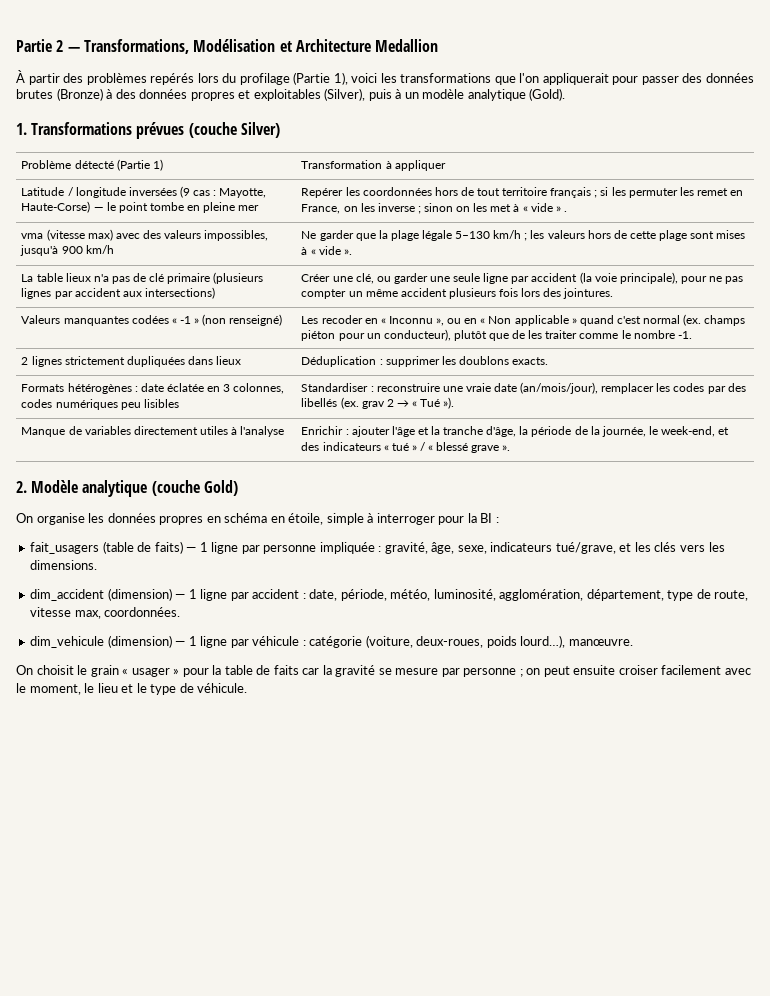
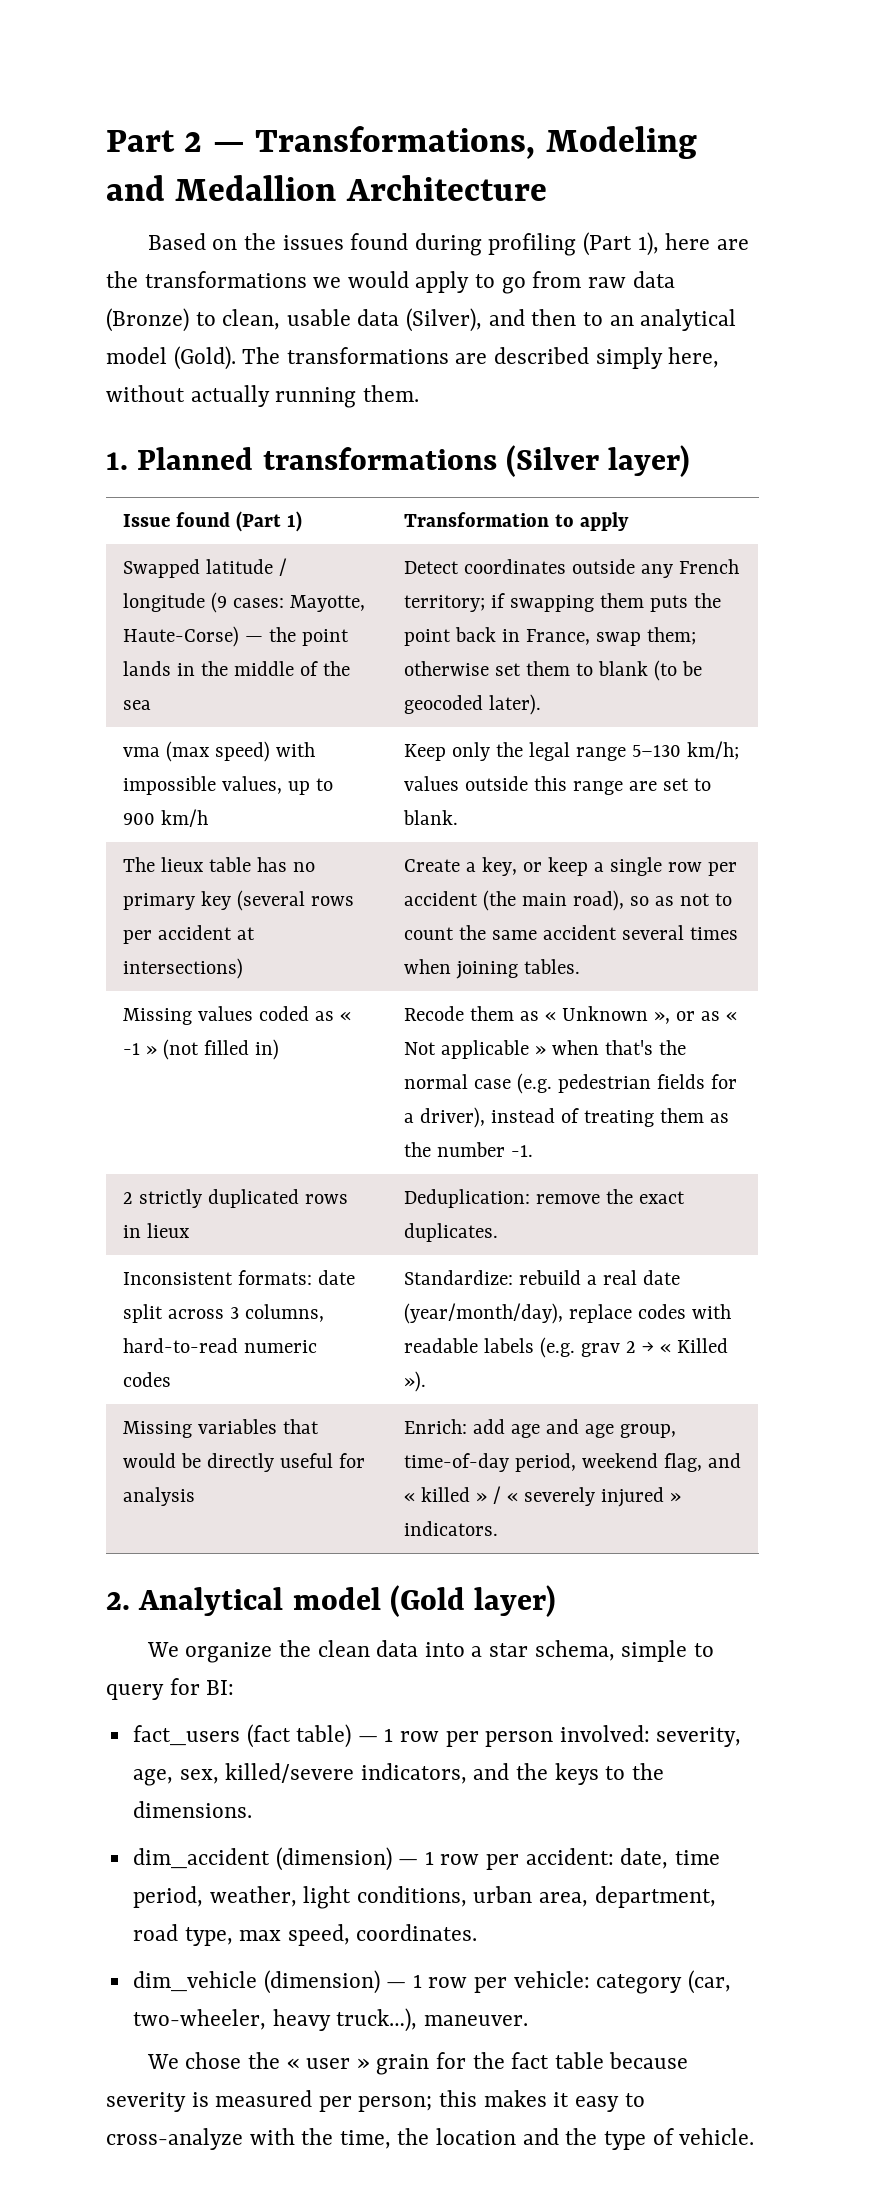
- Partie 2 — Transformations, Modélisation et Architecture Medallion
- À partir des problèmes repérés lors du profilage (Partie 1), voici les transformations que l'on appliquerait pour passer des données brutes (Bronze) à des données propres et exploitables (Silver), puis à un modèle analytique (Gold).
- 1. Transformations prévues (couche Silver)
- Problème détecté (Partie 1) | Transformation à appliquer
- Latitude / longitude inversées (9 cas : Mayotte, Haute-Corse) — le point tombe en pleine mer | Repérer les coordonnées hors de tout territoire français ; si les permuter les remet en France, on les inverse ; sinon on les met à « vide » .
- vma (vitesse max) avec des valeurs impossibles, jusqu'à 900 km/h | Ne garder que la plage légale 5–130 km/h ; les valeurs hors de cette plage sont mises à « vide ».
- La table lieux n'a pas de clé primaire (plusieurs lignes par accident aux intersections) | Créer une clé, ou garder une seule ligne par accident (la voie principale), pour ne pas compter un même accident plusieurs fois lors des jointures.
- Valeurs manquantes codées « -1 » (non renseigné) | Les recoder en « Inconnu », ou en « Non applicable » quand c'est normal (ex. champs piéton pour un conducteur), plutôt que de les traiter comme le nombre -1.
- 2 lignes strictement dupliquées dans lieux | Déduplication : supprimer les doublons exacts.
- Formats hétérogènes : date éclatée en 3 colonnes, codes numériques peu lisibles | Standardiser : reconstruire une vraie date (an/mois/jour), remplacer les codes par des libellés (ex. grav 2 → « Tué »).
+ Part 2 — Transformations, Modeling and Medallion Architecture
+ Based on the issues found during profiling (Part 1), here are the transformations we would apply to go from raw data (Bronze) to clean, usable data (Silver), and then to an analytical model (Gold). The transformations are described simply here, without actually running them.
+ 1. Planned transformations (Silver layer)
+ Issue found (Part 1) | Transformation to apply
+ Swapped latitude / longitude (9 cases: Mayotte, Haute-Corse) — the point lands in the middle of the sea | Detect coordinates outside any French territory; if swapping them puts the point back in France, swap them; otherwise set them to blank (to be geocoded later).
+ vma (max speed) with impossible values, up to 900 km/h | Keep only the legal range 5–130 km/h; values outside this range are set to blank.
+ The lieux table has no primary key (several rows per accident at intersections) | Create a key, or keep a single row per accident (the main road), so as not to count the same accident several times when joining tables.
+ Missing values coded as « -1 » (not filled in) | Recode them as « Unknown », or as « Not applicable » when that's the normal case (e.g. pedestrian fields for a driver), instead of treating them as the number -1.
+ 2 strictly duplicated rows in lieux | Deduplication: remove the exact duplicates.
+ Inconsistent formats: date split across 3 columns, hard-to-read numeric codes | Standardize: rebuild a real date (year/month/day), replace codes with readable labels (e.g. grav 2 → « Killed »).
- Manque de variables directement utiles à l'analyse | Enrichir : ajouter l'âge et la tranche d'âge, la période de la journée, le week-end, et des indicateurs « tué » / « blessé grave ».
- 2. Modèle analytique (couche Gold)
- On organise les données propres en schéma en étoile, simple à interroger pour la BI :
- fait_usagers (table de faits) — 1 ligne par personne impliquée : gravité, âge, sexe, indicateurs tué/grave, et les clés vers les dimensions.
+ Missing variables that would be directly useful for analysis | Enrich: add age and age group, time-of-day period, weekend flag, and « killed » / « severely injured » indicators.
+ 2. Analytical model (Gold layer)
+ We organize the clean data into a star schema, simple to query for BI:
+ fact_users (fact table) — 1 row per person involved: severity, age, sex, killed/severe indicators, and the keys to the dimensions.
- dim_accident (dimension) — 1 ligne par accident : date, période, météo, luminosité, agglomération, département, type de route, vitesse max, coordonnées.
- dim_vehicule (dimension) — 1 ligne par véhicule : catégorie (voiture, deux-roues, poids lourd…), manœuvre.
- On choisit le grain « usager » pour la table de faits car la gravité se mesure par personne ; on peut ensuite croiser facilement avec le moment, le lieu et le type de véhicule.
+ dim_accident (dimension) — 1 row per accident: date, time period, weather, light conditions, urban area, department, road type, max speed, coordinates.
+ dim_vehicle (dimension) — 1 row per vehicle: category (car, two-wheeler, heavy truck…), maneuver.
+ We chose the « user » grain for the fact table because severity is measured per person; this makes it easy to cross-analyze with the time, the location and the type of vehicle.

